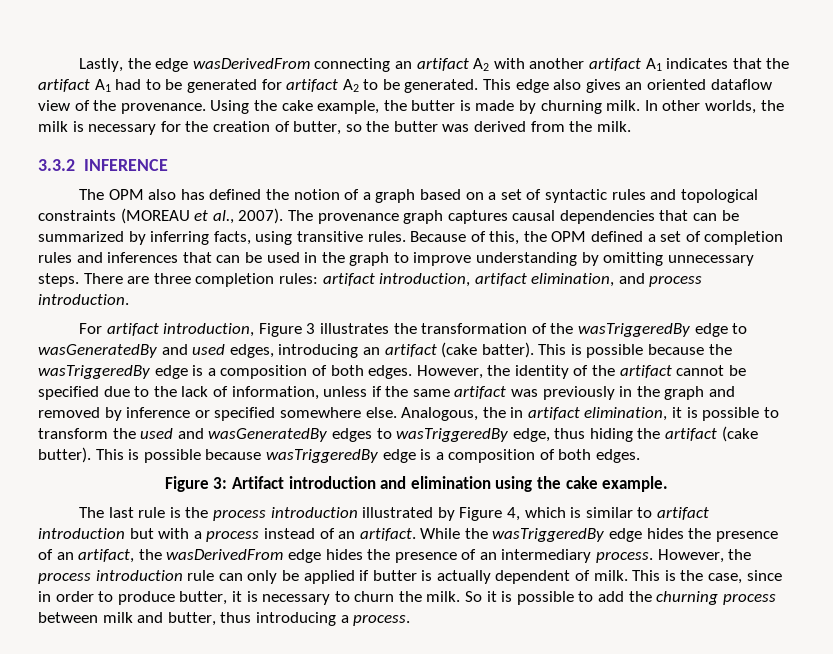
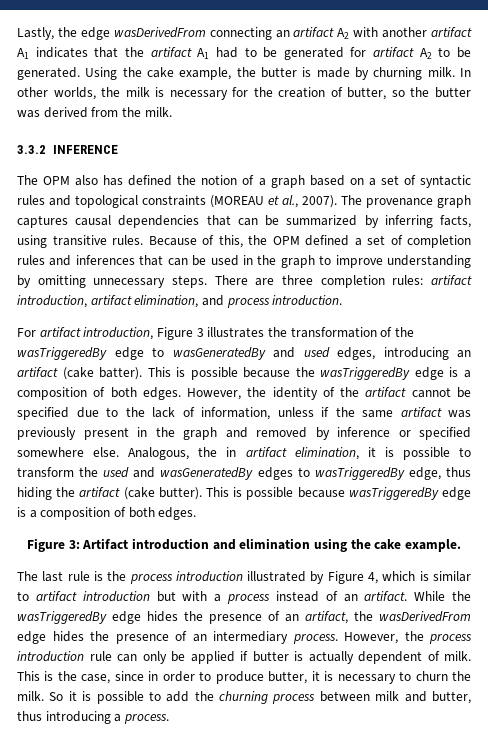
- This edge also gives an oriented dataflow view of the provenance.
- However, the identity of the artifact cannot be specified due to the lack of information, unless if the same artifact was previously in the graph and removed by inference or specified somewhere else.
+ However, the identity of the artifact cannot be specified due to the lack of information, unless if the same artifact was previously present in the graph and removed by inference or specified somewhere else.

